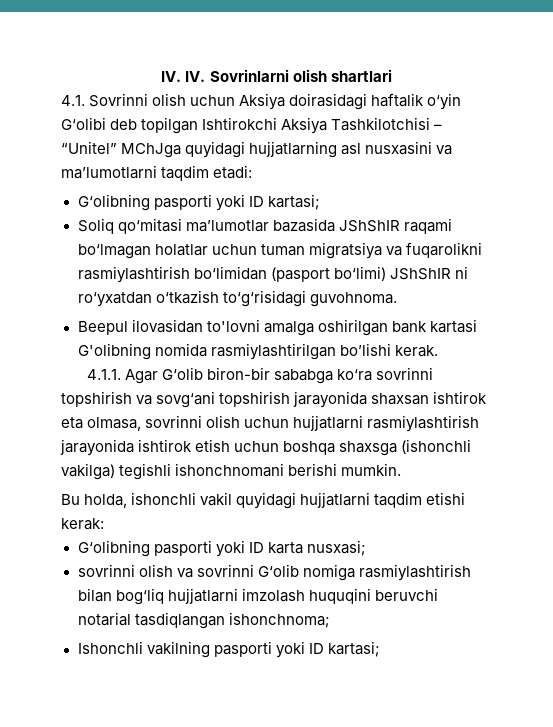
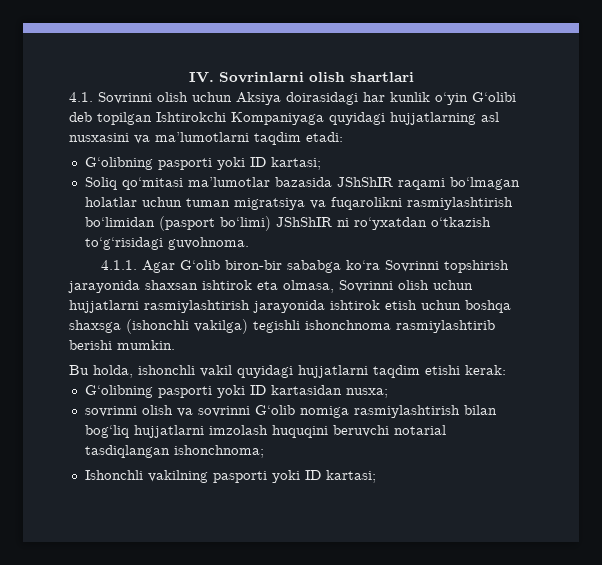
- IV. IV. Sovrinlarni olish shartlari
+ IV. Sovrinlarni olish shartlari
- 4.1. Sovrinni olish uchun Aksiya doirasidagi haftalik o‘yin G‘olibi deb topilgan Ishtirokchi Aksiya Tashkilotchisi – “Unitel” MChJga quyidagi hujjatlarning asl nusxasini va ma’lumotlarni taqdim etadi:
+ 4.1. Sovrinni olish uchun Aksiya doirasidagi har kunlik o‘yin G‘olibi deb topilgan Ishtirokchi Kompaniyaga quyidagi hujjatlarning asl nusxasini va ma’lumotlarni taqdim etadi:
- Beepul ilovasidan to'lovni amalga oshirilgan bank kartasi G'olibning nomida rasmiylashtirilgan bo’lishi kerak.
- 4.1.1. Agar G‘olib biron-bir sababga ko‘ra sovrinni topshirish va sovg‘ani topshirish jarayonida shaxsan ishtirok eta olmasa, sovrinni olish uchun hujjatlarni rasmiylashtirish jarayonida ishtirok etish uchun boshqa shaxsga (ishonchli vakilga) tegishli ishonchnomani berishi mumkin.
+ 4.1.1. Agar G‘olib biron-bir sababga ko‘ra Sovrinni topshirish jarayonida shaxsan ishtirok eta olmasa, Sovrinni olish uchun hujjatlarni rasmiylashtirish jarayonida ishtirok etish uchun boshqa shaxsga (ishonchli vakilga) tegishli ishonchnoma rasmiylashtirib berishi mumkin.
- G‘olibning pasporti yoki ID karta nusxasi;
+ G‘olibning pasporti yoki ID kartasidan nusxa;

